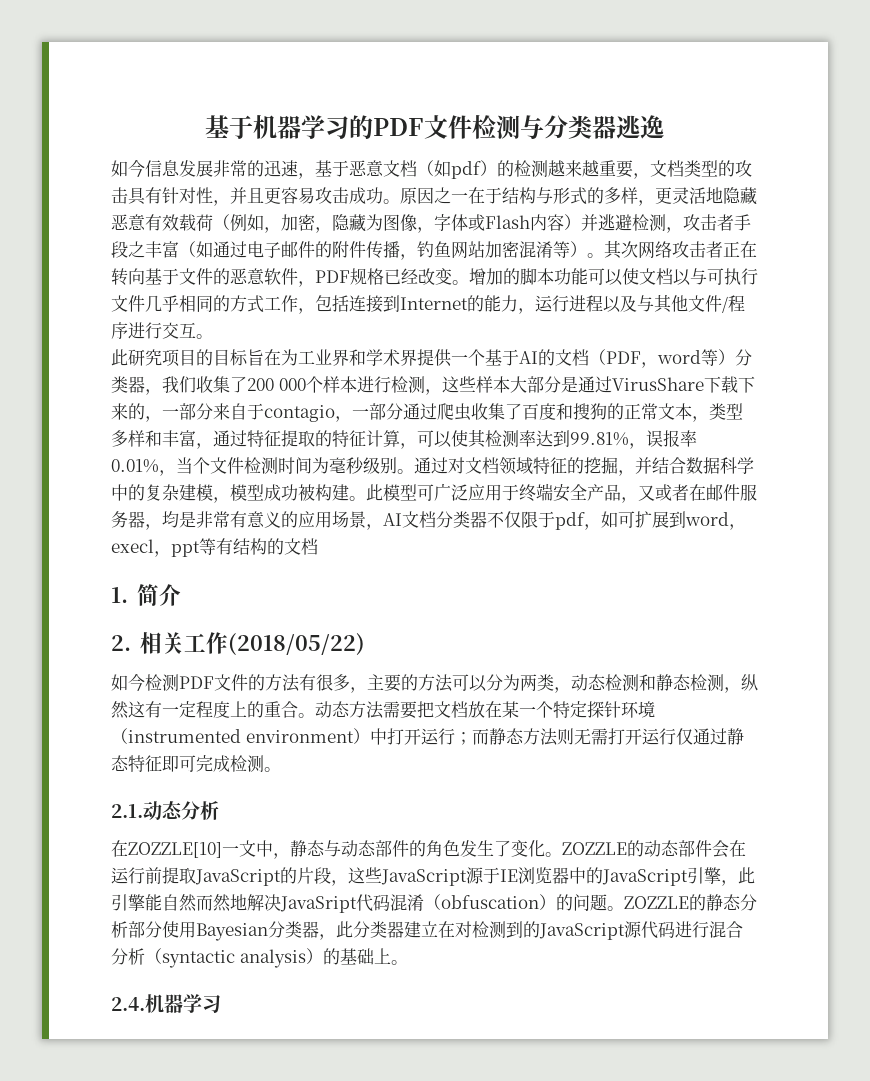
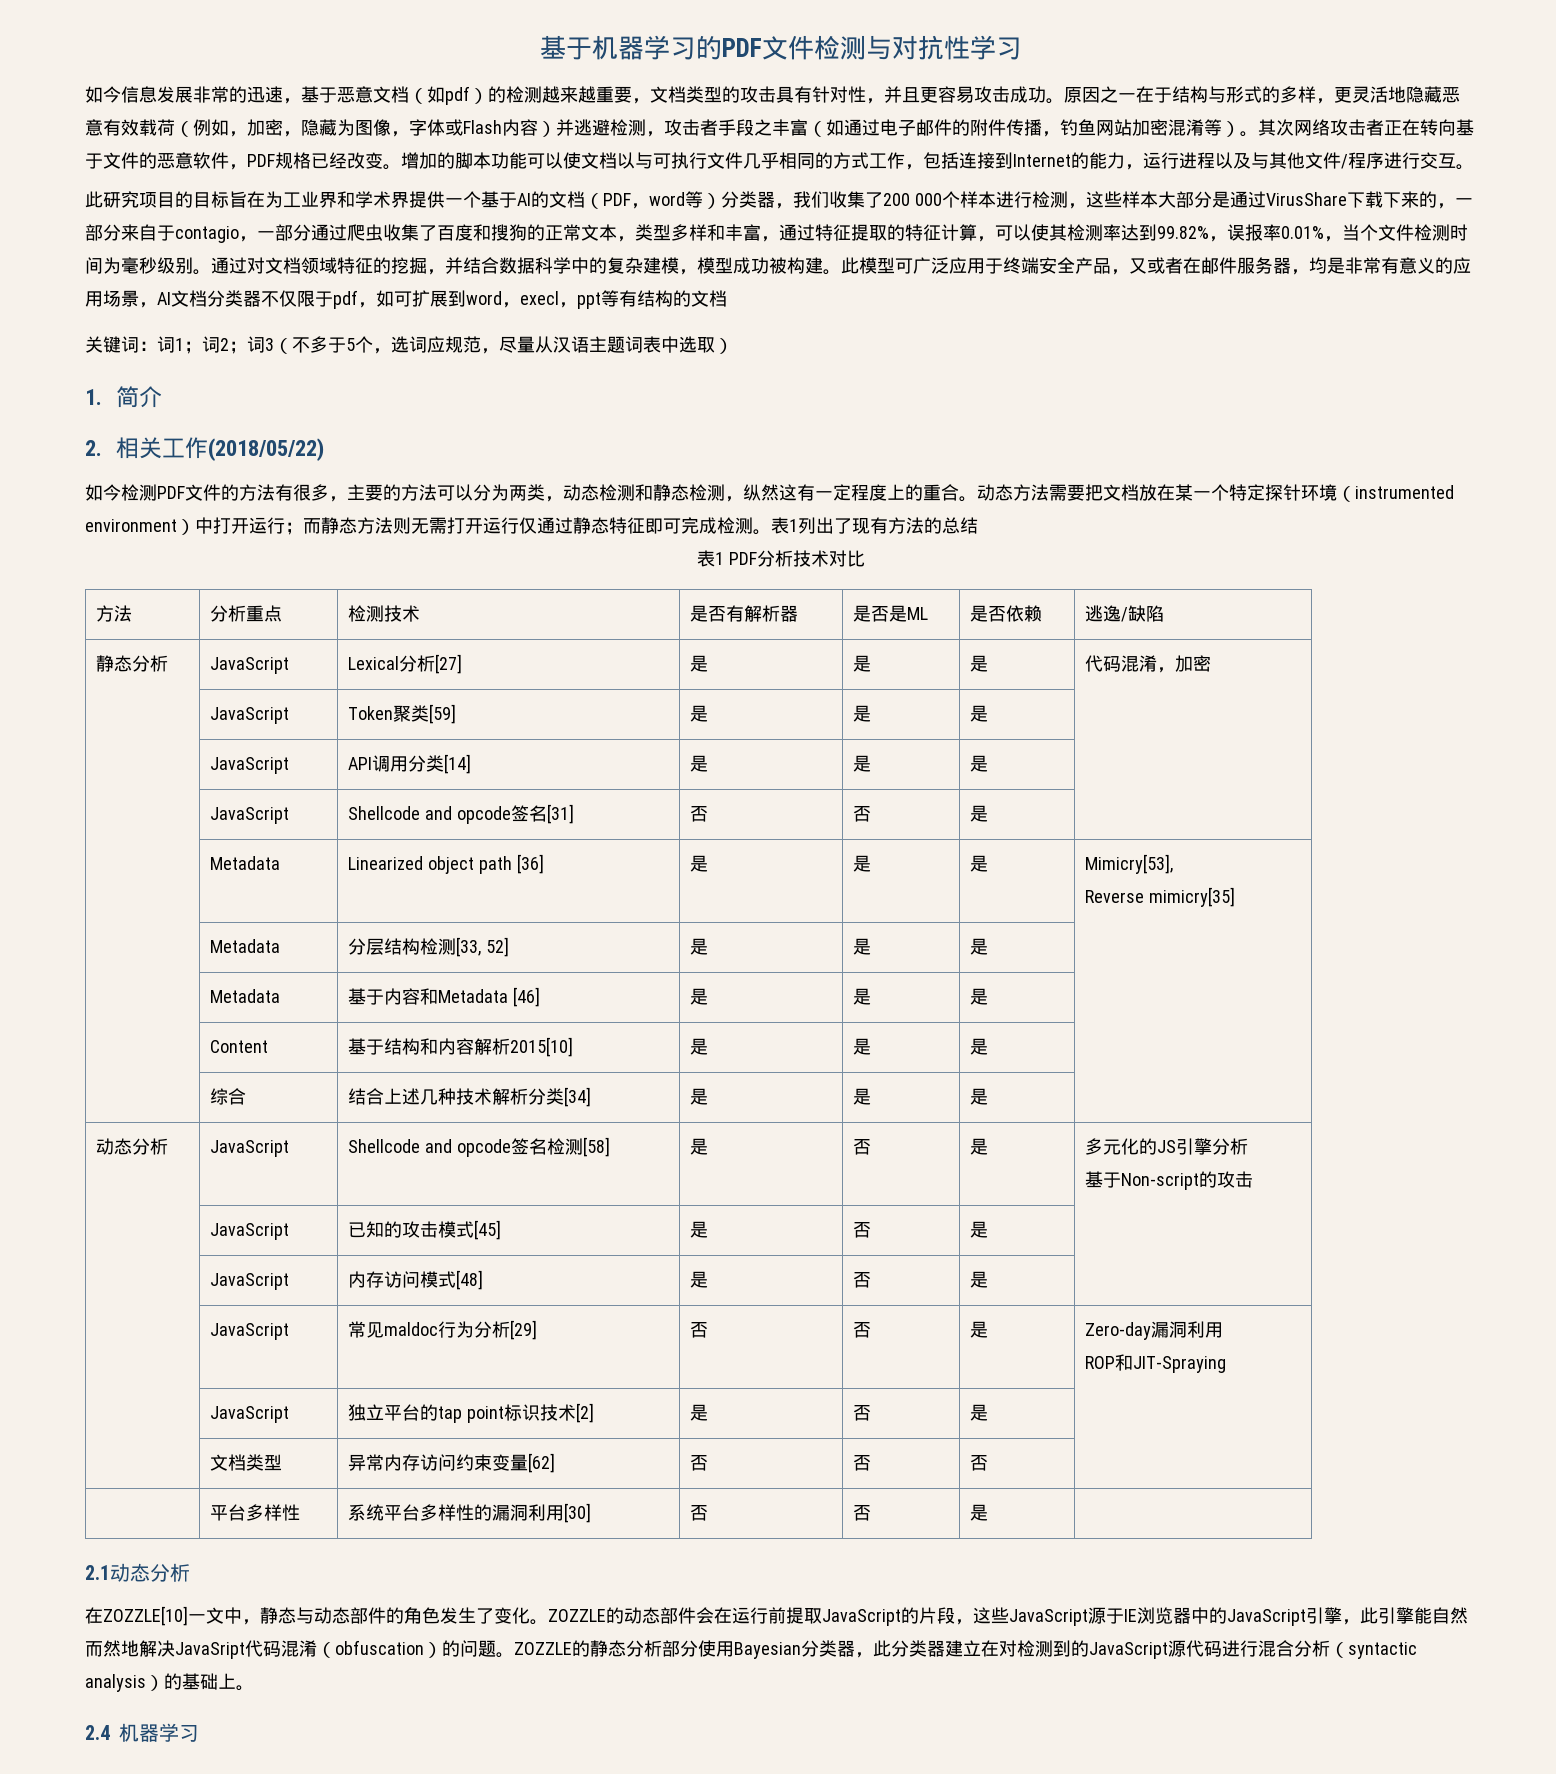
- 基于机器学习的PDF文件检测与分类器逃逸
+ 基于机器学习的PDF文件检测与对抗性学习
- 此研究项目的目标旨在为工业界和学术界提供一个基于AI的文档（PDF，word等）分类器，我们收集了200 000个样本进行检测，这些样本大部分是通过VirusShare下载下来的，一部分来自于contagio，一部分通过爬虫收集了百度和搜狗的正常文本，类型多样和丰富，通过特征提取的特征计算，可以使其检测率达到99.81%，误报率0.01%，当个文件检测时间为毫秒级别。
+ 此研究项目的目标旨在为工业界和学术界提供一个基于AI的文档（PDF，word等）分类器，我们收集了200 000个样本进行检测，这些样本大部分是通过VirusShare下载下来的，一部分来自于contagio，一部分通过爬虫收集了百度和搜狗的正常文本，类型多样和丰富，通过特征提取的特征计算，可以使其检测率达到99.82%，误报率0.01%，当个文件检测时间为毫秒级别。
+ 关键词：词1；词2；词3（不多于5个，选词应规范，尽量从汉语主题词表中选取）
- 动态方法需要把文档放在某一个特定探针环境（instrumented environment）中打开运行；而静态方法则无需打开运行仅通过静态特征即可完成检测。
- 2.1.动态分析
+ 动态方法需要把文档放在某一个特定探针环境（instrumented environment）中打开运行；而静态方法则无需打开运行仅通过静态特征即可完成检测。表1列出了现有方法的总结
+ 表1 PDF分析技术对比
+ 方法 | 分析重点 | 检测技术 | 是否有解析器 | 是否是ML | 是否依赖 | 逃逸/缺陷
+ 静态分析 | JavaScript | Lexical分析[27] | 是 | 是 | 是 | 代码混淆，加密
+ | JavaScript | Token聚类[59] | 是 | 是 | 是 |
+ | JavaScript | API调用分类[14] | 是 | 是 | 是 |
+ | JavaScript | Shellcode and opcode签名[31] | 否 | 否 | 是 |
+ | Metadata | Linearized object path [36] | 是 | 是 | 是 | Mimicry[53],
+ Reverse mimicry[35]
+ | Metadata | 分层结构检测[33, 52] | 是 | 是 | 是 |
+ | Metadata | 基于内容和Metadata [46] | 是 | 是 | 是 |
+ | Content | 基于结构和内容解析2015[10] | 是 | 是 | 是 |
+ | 综合 | 结合上述几种技术解析分类[34] | 是 | 是 | 是 |
+ 动态分析 | JavaScript | Shellcode and opcode签名检测[58] | 是 | 否 | 是 | 多元化的JS引擎分析
+ 基于Non-script的攻击
+ | JavaScript | 已知的攻击模式[45] | 是 | 否 | 是 |
+ | JavaScript | 内存访问模式[48] | 是 | 否 | 是 |
+ | JavaScript | 常见maldoc行为分析[29] | 否 | 否 | 是 | Zero-day漏洞利用
+ ROP和JIT-Spraying
+ | JavaScript | 独立平台的tap point标识技术[2] | 是 | 否 | 是 |
+ | 文档类型 | 异常内存访问约束变量[62] | 否 | 否 | 否 |
+ | 平台多样性 | 系统平台多样性的漏洞利用[30] | 否 | 否 | 是 |
+ 2.1动态分析
- 2.4.机器学习
+ 2.4机器学习

